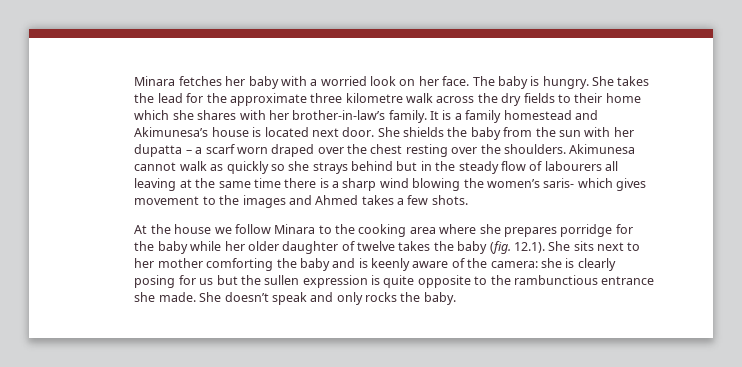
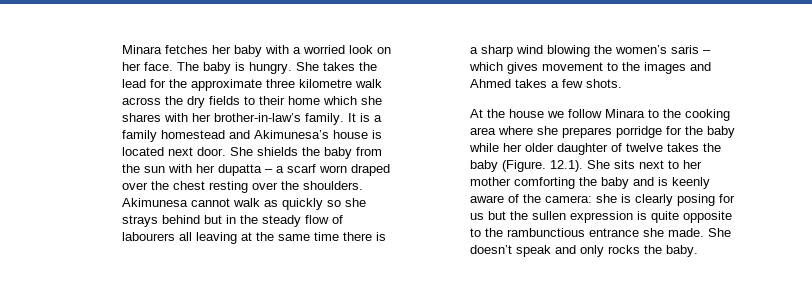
- Akimunesa cannot walk as quickly so she strays behind but in the steady flow of labourers all leaving at the same time there is a sharp wind blowing the women’s saris- which gives movement to the images and Ahmed takes a few shots.
+ Akimunesa cannot walk as quickly so she strays behind but in the steady flow of labourers all leaving at the same time there is a sharp wind blowing the women’s saris – which gives movement to the images and Ahmed takes a few shots.
- At the house we follow Minara to the cooking area where she prepares porridge for the baby while her older daughter of twelve takes the baby (fig. 12.1). She sits next to her mother comforting the baby and is keenly aware of the camera:
+ At the house we follow Minara to the cooking area where she prepares porridge for the baby while her older daughter of twelve takes the baby (Figure. 12.1). She sits next to her mother comforting the baby and is keenly aware of the camera:

